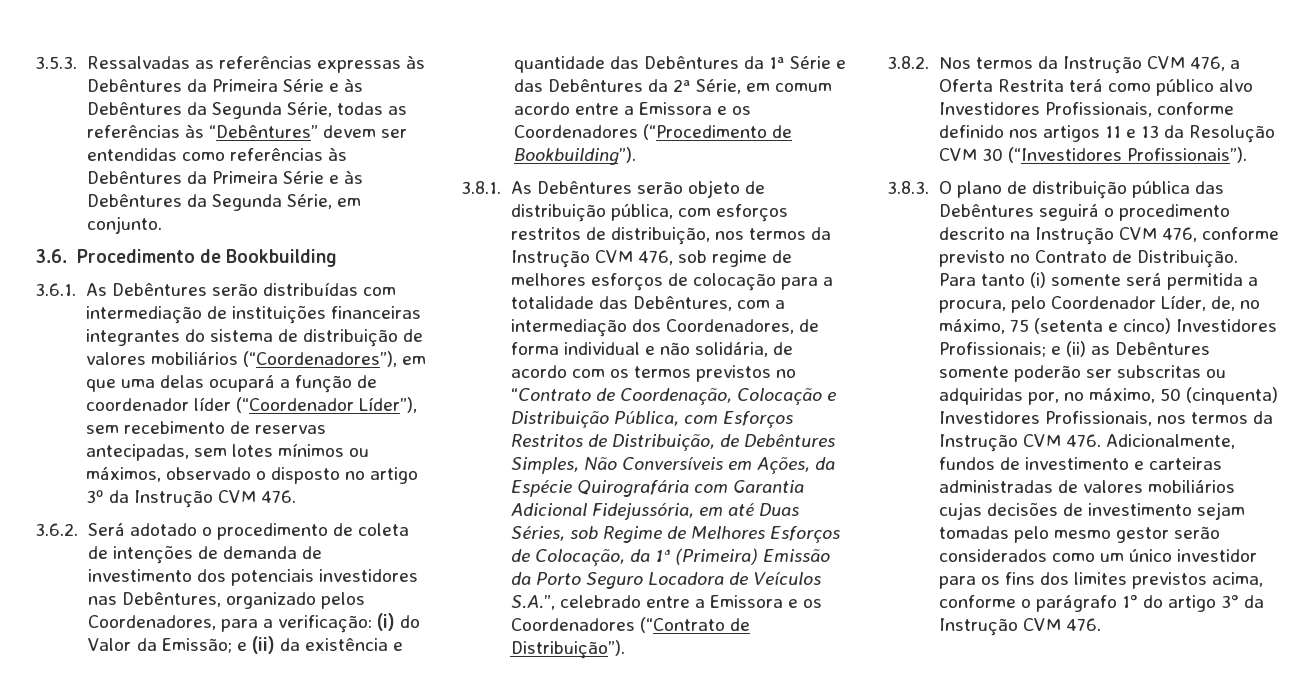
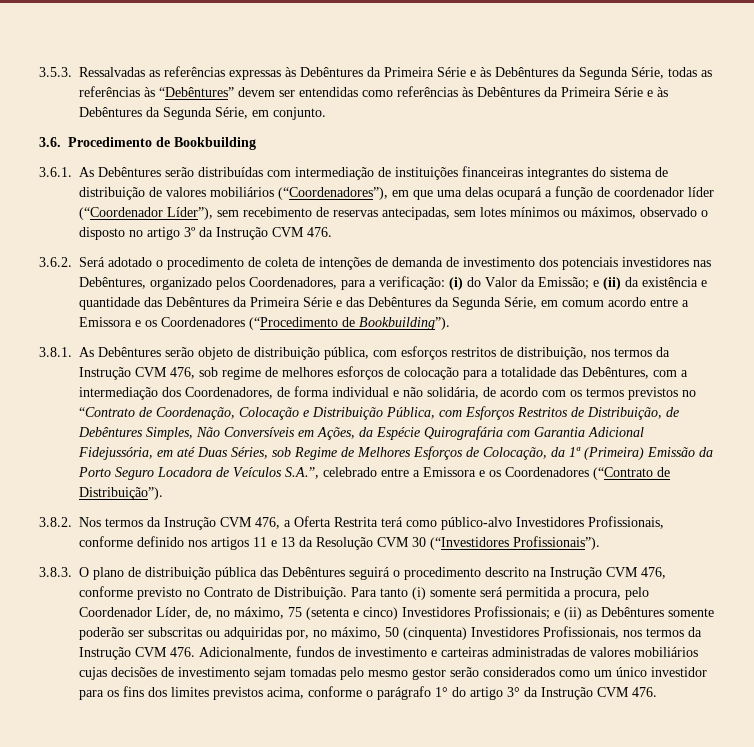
- 3.6.2. Será adotado o procedimento de coleta de intenções de demanda de investimento dos potenciais investidores nas Debêntures, organizado pelos Coordenadores, para a verificação: (i) do Valor da Emissão; e (ii) da existência e quantidade das Debêntures da 1ª Série e das Debêntures da 2ª Série, em comum acordo entre a Emissora e os Coordenadores (“Procedimento de Bookbuilding”).
+ 3.6.2. Será adotado o procedimento de coleta de intenções de demanda de investimento dos potenciais investidores nas Debêntures, organizado pelos Coordenadores, para a verificação: (i) do Valor da Emissão; e (ii) da existência e quantidade das Debêntures da Primeira Série e das Debêntures da Segunda Série, em comum acordo entre a Emissora e os Coordenadores (“Procedimento de Bookbuilding”).
- 3.8.2. Nos termos da Instrução CVM 476, a Oferta Restrita terá como público alvo Investidores Profissionais, conforme definido nos artigos 11 e 13 da Resolução CVM 30 (“Investidores Profissionais”).
+ 3.8.2. Nos termos da Instrução CVM 476, a Oferta Restrita terá como público-alvo Investidores Profissionais, conforme definido nos artigos 11 e 13 da Resolução CVM 30 (“Investidores Profissionais”).

